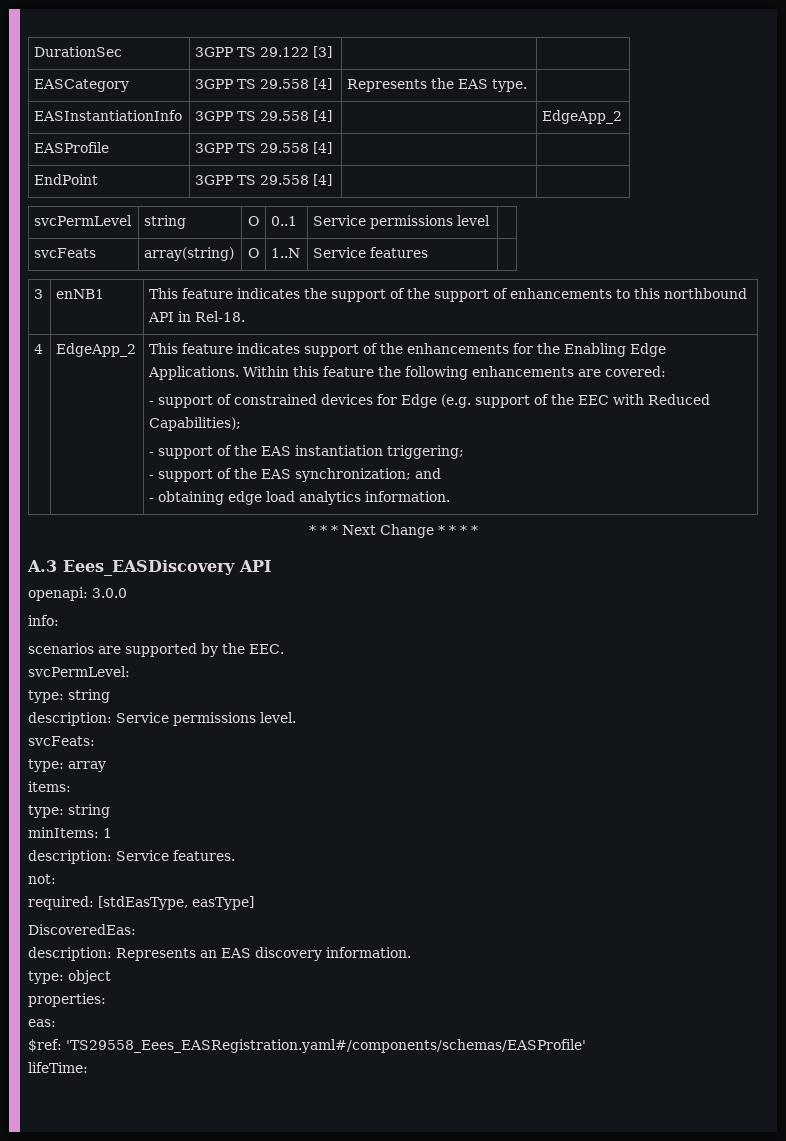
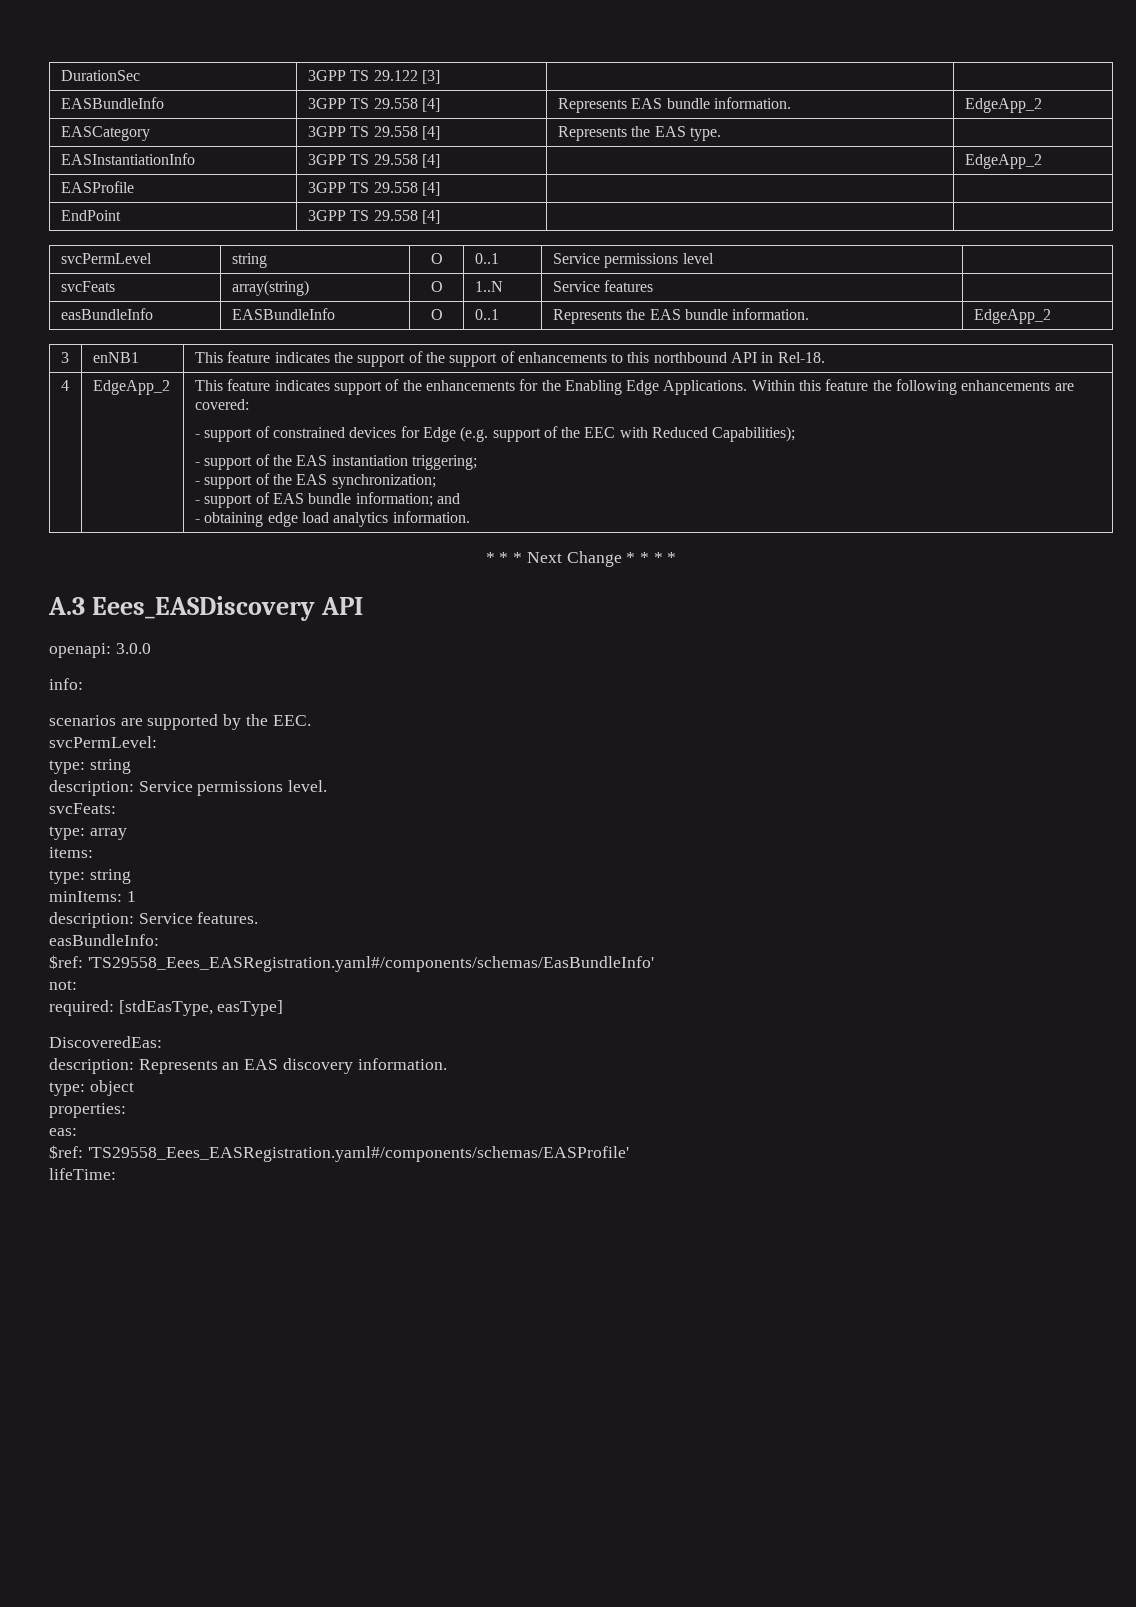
+ EASBundleInfo | 3GPP TS 29.558 [4] | Represents EAS bundle information. | EdgeApp_2
+ easBundleInfo | EASBundleInfo | O | 0..1 | Represents the EAS bundle information. | EdgeApp_2
- - support of the EAS synchronization; and
+ - support of the EAS synchronization;
+ - support of EAS bundle information; and
+ easBundleInfo:
+ $ref: 'TS29558_Eees_EASRegistration.yaml#/components/schemas/EasBundleInfo'

